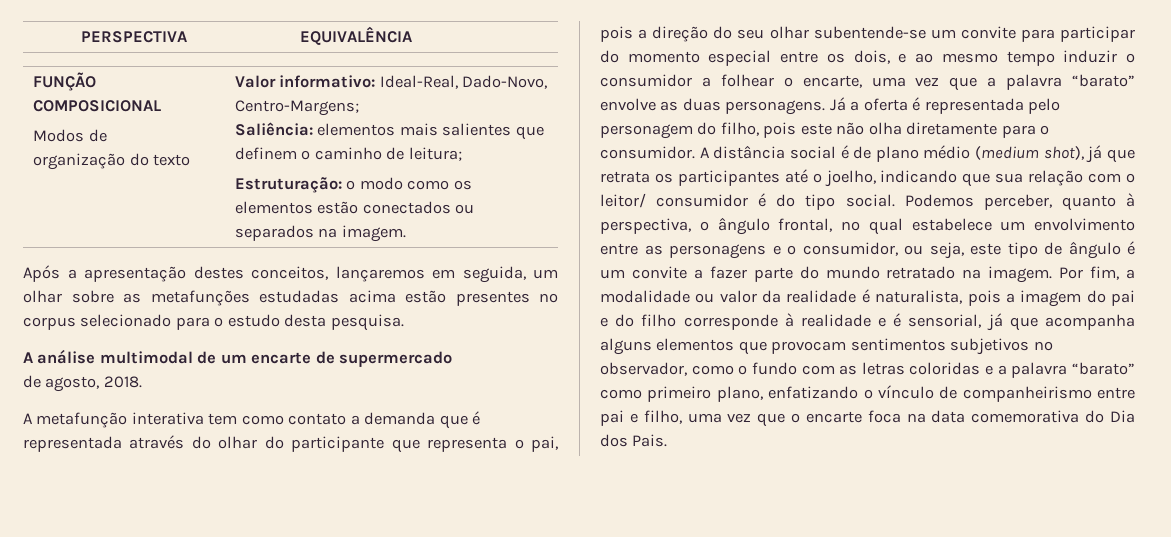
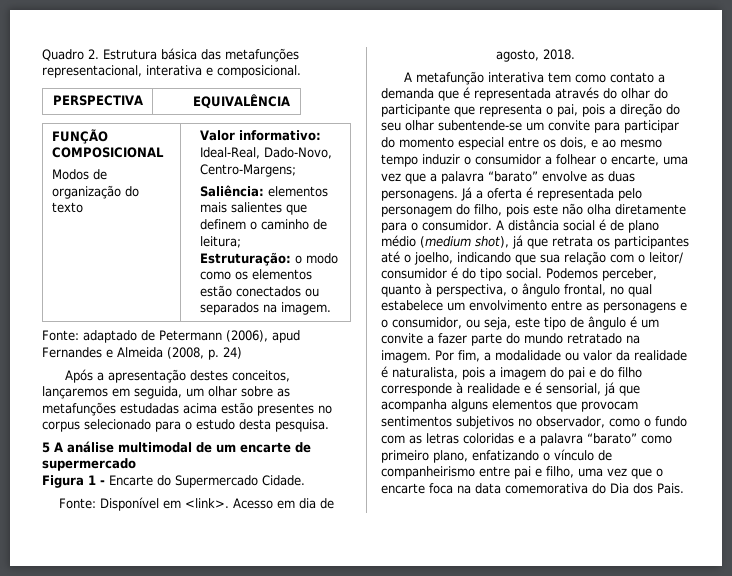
+ Quadro 2. Estrutura básica das metafunções representacional, interativa e composicional.
+ Fonte: adaptado de Petermann (2006), apud Fernandes e Almeida (2008, p. 24)
- A análise multimodal de um encarte de supermercado
+ 5 A análise multimodal de um encarte de supermercado
- de agosto, 2018.
+ Figura 1 - Encarte do Supermercado Cidade.
+ Fonte: Disponível em <link>. Acesso em dia de agosto, 2018.

